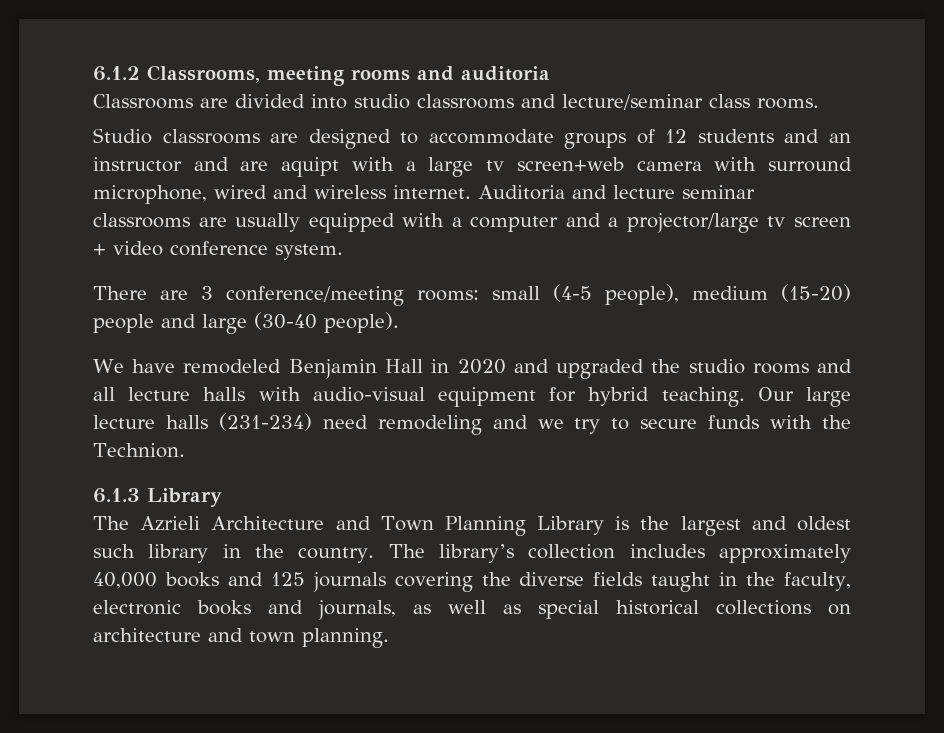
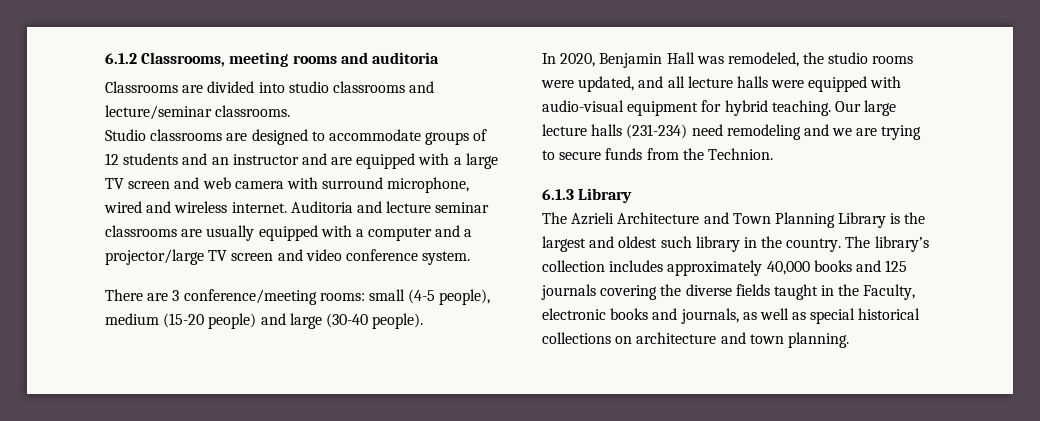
- Classrooms are divided into studio classrooms and lecture/seminar class rooms.
+ Classrooms are divided into studio classrooms and lecture/seminar classrooms.
- Studio classrooms are designed to accommodate groups of 12 students and an instructor and are aquipt with a large tv screen+web camera with surround microphone, wired and wireless internet.
+ Studio classrooms are designed to accommodate groups of 12 students and an instructor and are equipped with a large TV screen and web camera with surround microphone, wired and wireless internet.
- Auditoria and lecture seminar classrooms are usually equipped with a computer and a projector/large tv screen + video conference system.
+ Auditoria and lecture seminar classrooms are usually equipped with a computer and a projector/large TV screen and video conference system.
- There are 3 conference/meeting rooms: small (4-5 people), medium (15-20) people and large (30-40 people).
+ There are 3 conference/meeting rooms: small (4-5 people), medium (15-20 people) and large (30-40 people).
- We have remodeled Benjamin Hall in 2020 and upgraded the studio rooms and all lecture halls with audio-visual equipment for hybrid teaching.
+ In 2020, Benjamin Hall was remodeled, the studio rooms were updated, and all lecture halls were equipped with audio-visual equipment for hybrid teaching.
- Our large lecture halls (231-234) need remodeling and we try to secure funds with the Technion.
+ Our large lecture halls (231-234) need remodeling and we are trying to secure funds from the Technion.
- The library’s collection includes approximately 40,000 books and 125 journals covering the diverse fields taught in the faculty, electronic books and journals, as well as special historical collections on architecture and town planning.
+ The library’s collection includes approximately 40,000 books and 125 journals covering the diverse fields taught in the Faculty, electronic books and journals, as well as special historical collections on architecture and town planning.

